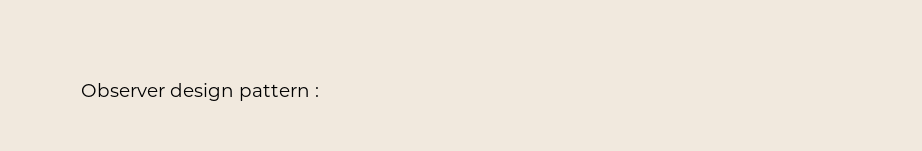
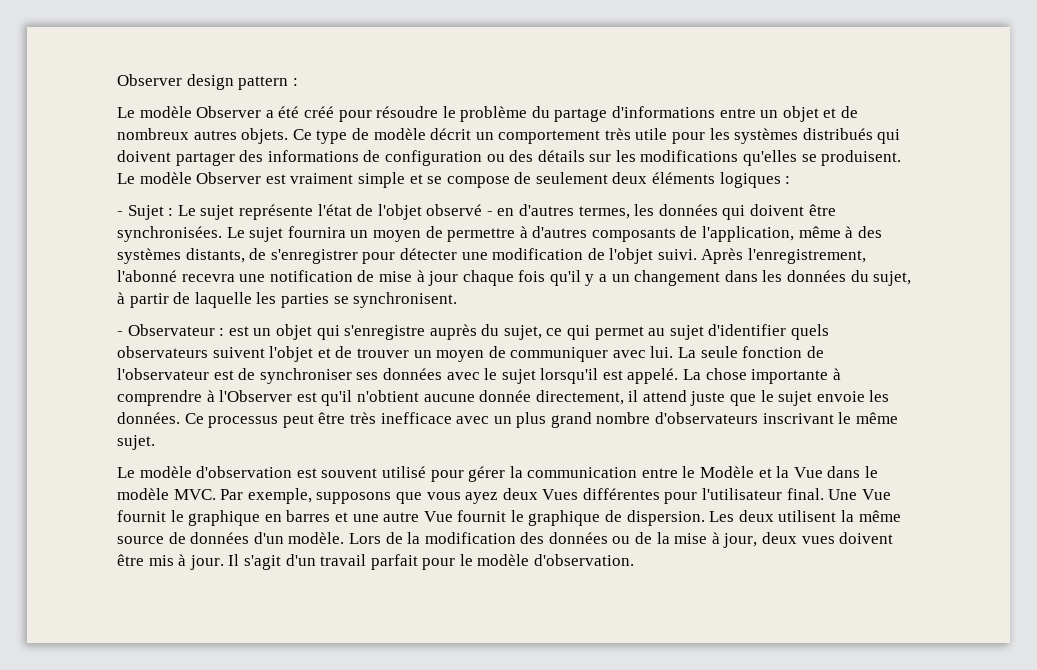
+ Le modèle Observer a été créé pour résoudre le problème du partage d'informations entre un objet et de nombreux autres objets. Ce type de modèle décrit un comportement très utile pour les systèmes distribués qui doivent partager des informations de configuration ou des détails sur les modifications qu'elles se produisent. Le modèle Observer est vraiment simple et se compose de seulement deux éléments logiques :
+ - Sujet : Le sujet représente l'état de l'objet observé - en d'autres termes, les données qui doivent être synchronisées. Le sujet fournira un moyen de permettre à d'autres composants de l'application, même à des systèmes distants, de s'enregistrer pour détecter une modification de l'objet suivi. Après l'enregistrement, l'abonné recevra une notification de mise à jour chaque fois qu'il y a un changement dans les données du sujet, à partir de laquelle les parties se synchronisent.
+ - Observateur : est un objet qui s'enregistre auprès du sujet, ce qui permet au sujet d'identifier quels observateurs suivent l'objet et de trouver un moyen de communiquer avec lui. La seule fonction de l'observateur est de synchroniser ses données avec le sujet lorsqu'il est appelé. La chose importante à comprendre à l'Observer est qu'il n'obtient aucune donnée directement, il attend juste que le sujet envoie les données. Ce processus peut être très inefficace avec un plus grand nombre d'observateurs inscrivant le même sujet.
+ Le modèle d'observation est souvent utilisé pour gérer la communication entre le Modèle et la Vue dans le modèle MVC. Par exemple, supposons que vous ayez deux Vues différentes pour l'utilisateur final. Une Vue fournit le graphique en barres et une autre Vue fournit le graphique de dispersion. Les deux utilisent la même source de données d'un modèle. Lors de la modification des données ou de la mise à jour, deux vues doivent être mis à jour. Il s'agit d'un travail parfait pour le modèle d'observation.

